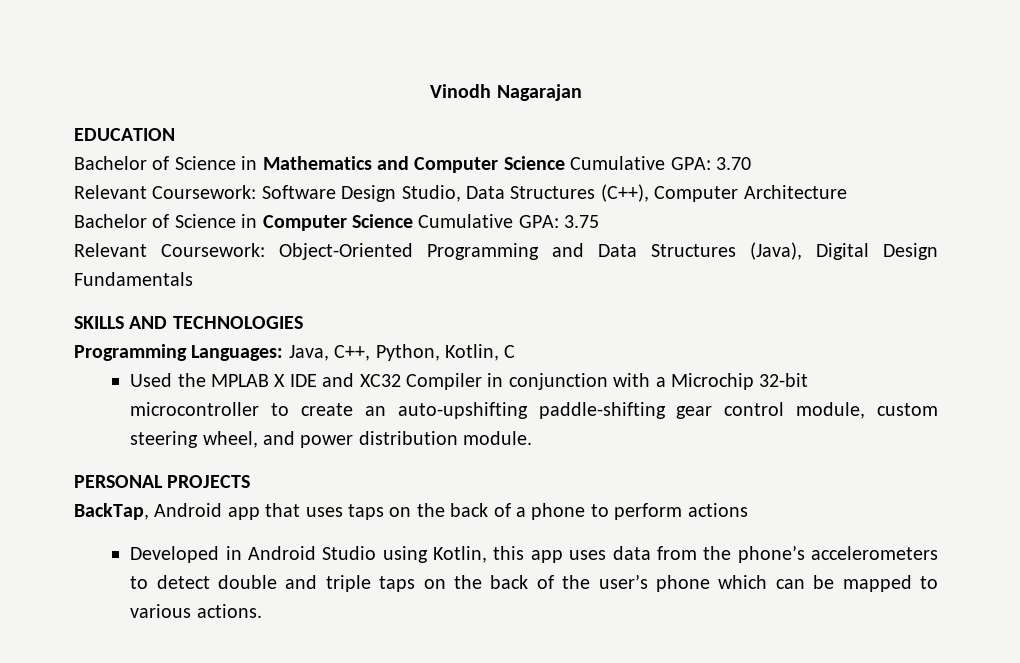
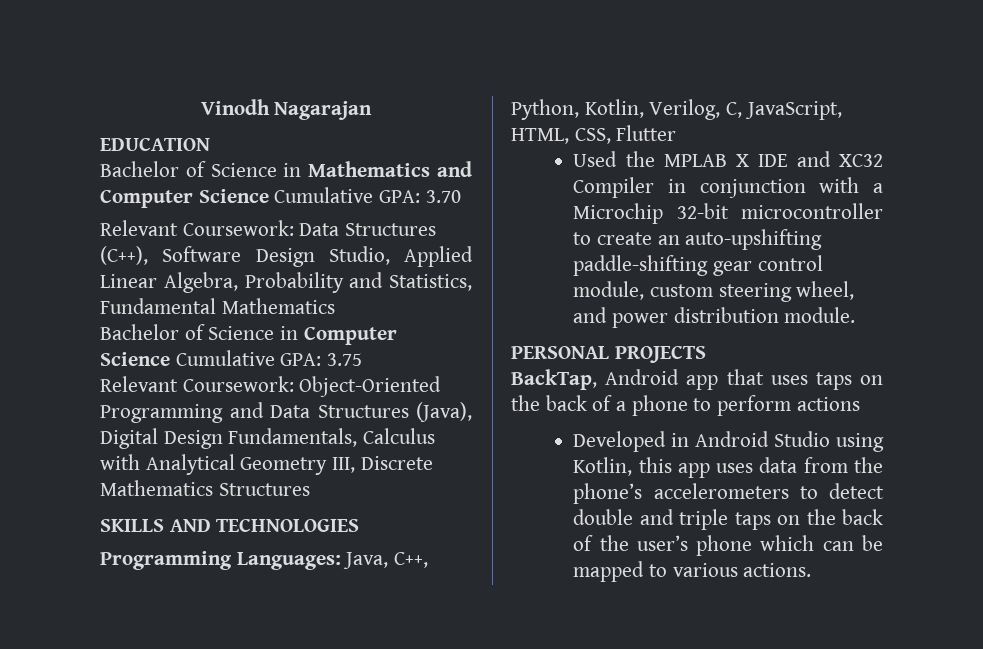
- Relevant Coursework: Software Design Studio, Data Structures (C++), Computer Architecture
+ Relevant Coursework: Data Structures (C++), Software Design Studio, Applied Linear Algebra, Probability and Statistics, Fundamental Mathematics
- Relevant Coursework: Object-Oriented Programming and Data Structures (Java), Digital Design Fundamentals
+ Relevant Coursework: Object-Oriented Programming and Data Structures (Java), Digital Design Fundamentals, Calculus with Analytical Geometry III, Discrete Mathematics Structures
- Programming Languages: Java, C++, Python, Kotlin, C
+ Programming Languages: Java, C++, Python, Kotlin, Verilog, C, JavaScript, HTML, CSS, Flutter

